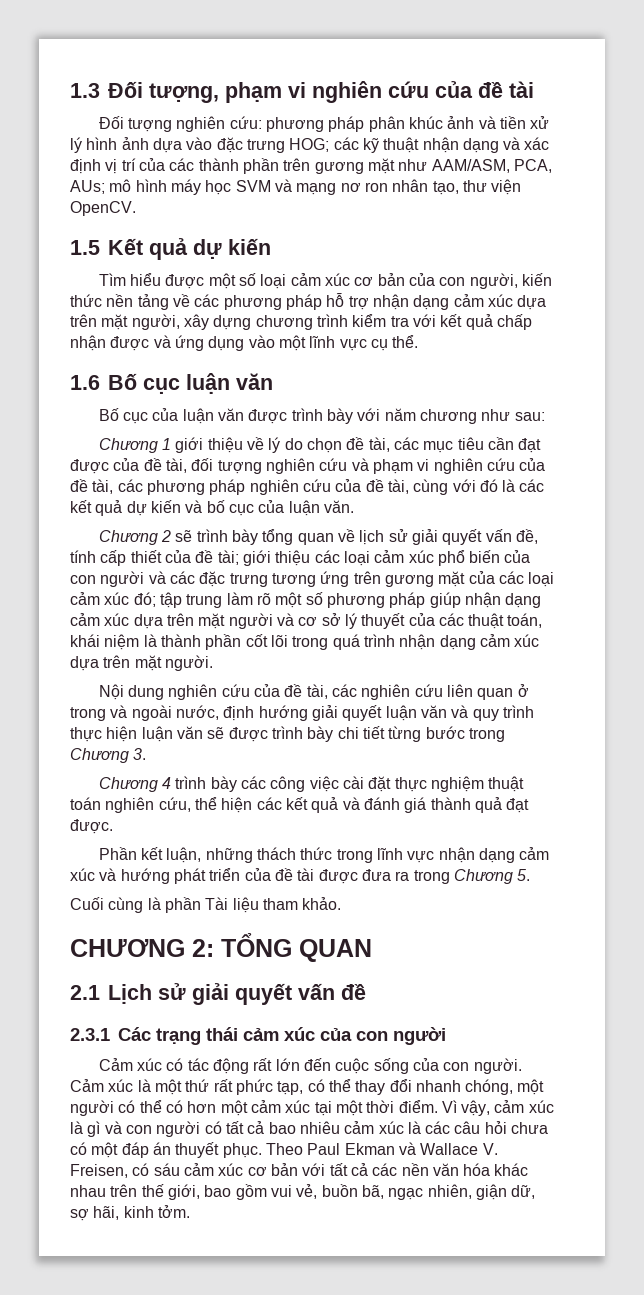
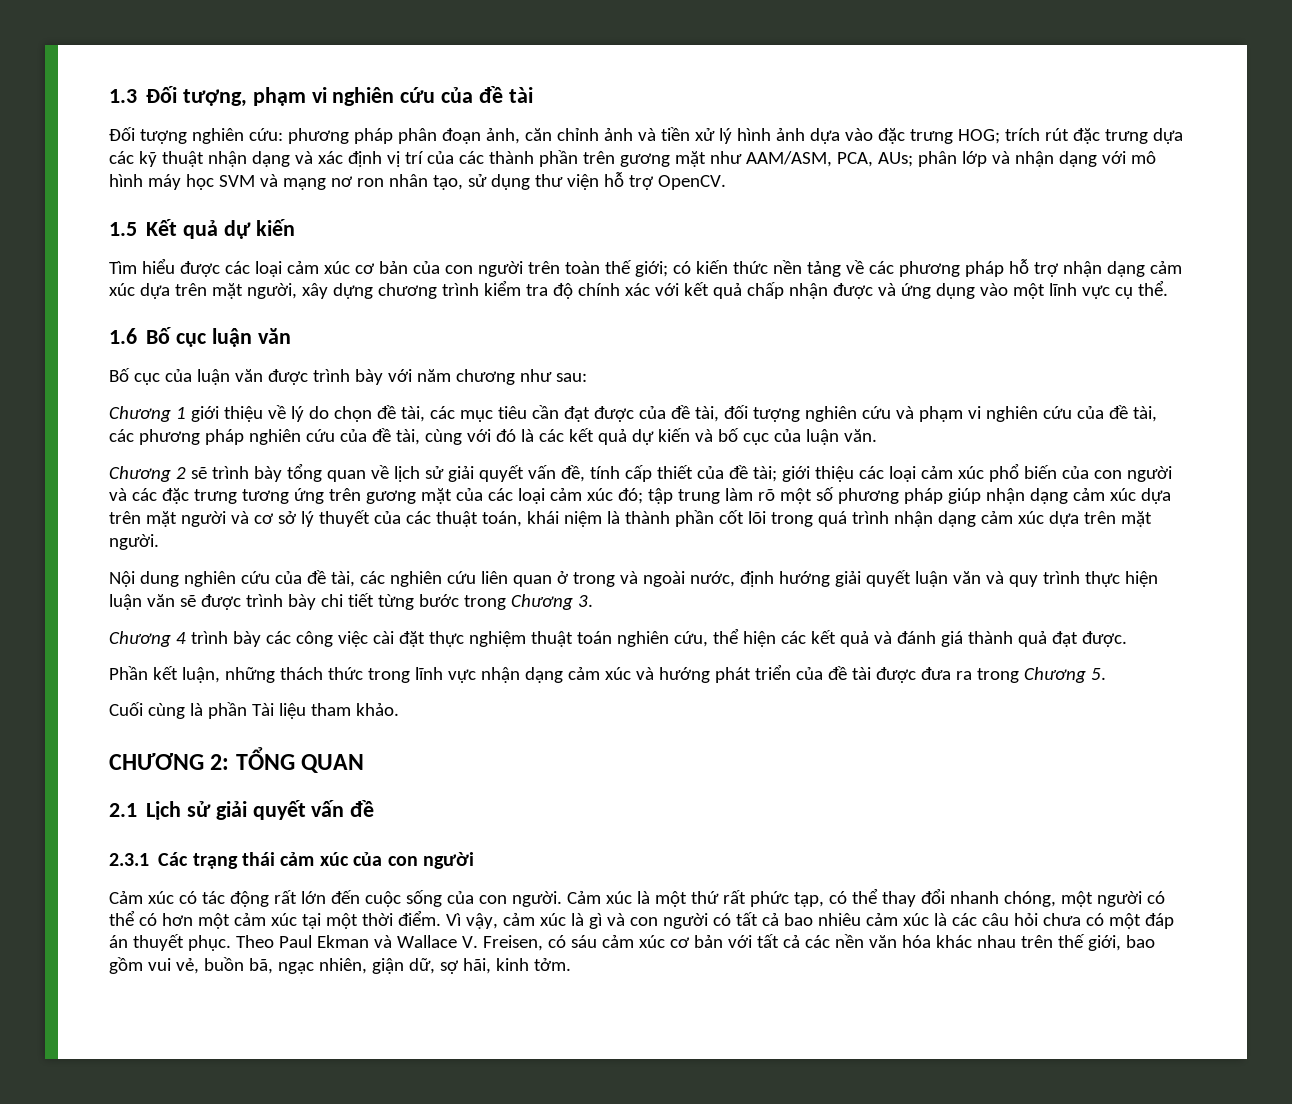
- Đối tượng nghiên cứu: phương pháp phân khúc ảnh và tiền xử lý hình ảnh dựa vào đặc trưng HOG; các kỹ thuật nhận dạng và xác định vị trí của các thành phần trên gương mặt như AAM/ASM, PCA, AUs; mô hình máy học SVM và mạng nơ ron nhân tạo, thư viện OpenCV.
+ Đối tượng nghiên cứu: phương pháp phân đoạn ảnh, căn chỉnh ảnh và tiền xử lý hình ảnh dựa vào đặc trưng HOG; trích rút đặc trưng dựa các kỹ thuật nhận dạng và xác định vị trí của các thành phần trên gương mặt như AAM/ASM, PCA, AUs; phân lớp và nhận dạng với mô hình máy học SVM và mạng nơ ron nhân tạo, sử dụng thư viện hỗ trợ OpenCV.
- Tìm hiểu được một số loại cảm xúc cơ bản của con người, kiến thức nền tảng về các phương pháp hỗ trợ nhận dạng cảm xúc dựa trên mặt người, xây dựng chương trình kiểm tra với kết quả chấp nhận được và ứng dụng vào một lĩnh vực cụ thể.
+ Tìm hiểu được các loại cảm xúc cơ bản của con người trên toàn thế giới; có kiến thức nền tảng về các phương pháp hỗ trợ nhận dạng cảm xúc dựa trên mặt người, xây dựng chương trình kiểm tra độ chính xác với kết quả chấp nhận được và ứng dụng vào một lĩnh vực cụ thể.

